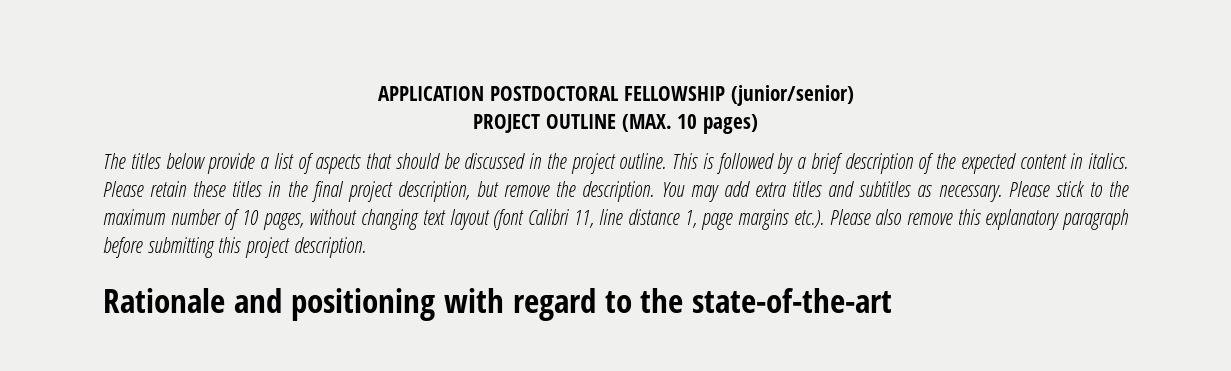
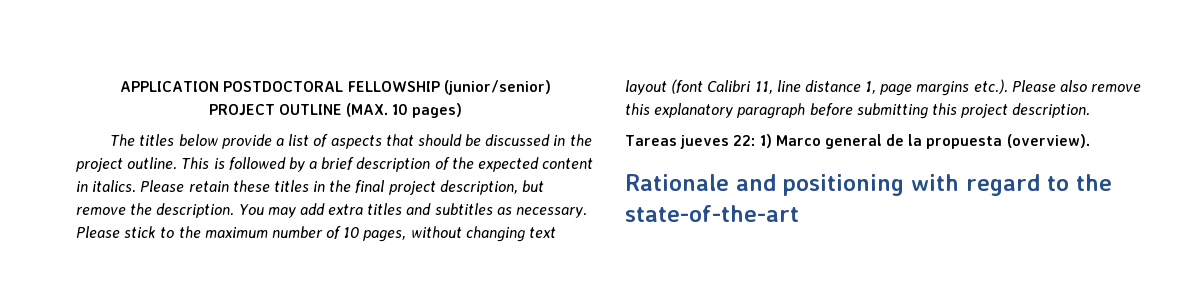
+ Tareas jueves 22: 1) Marco general de la propuesta (overview).

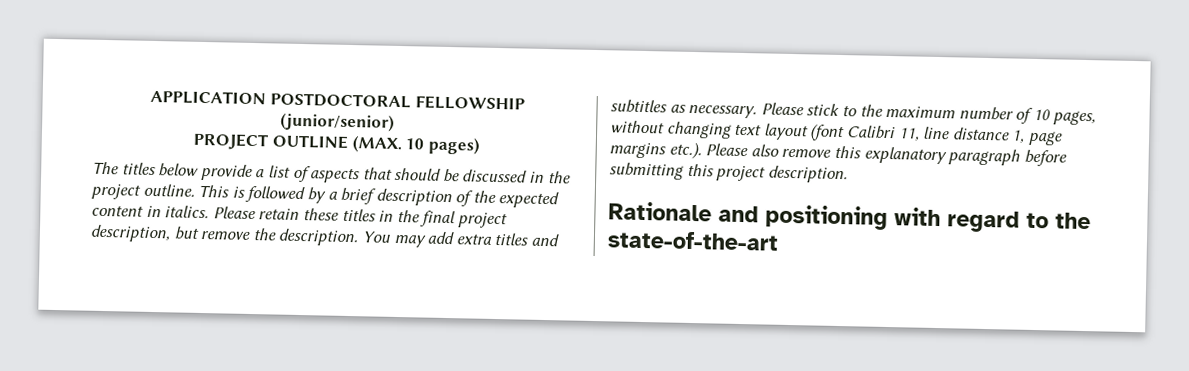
- Tareas jueves 22: 1) Marco general de la propuesta (overview).

